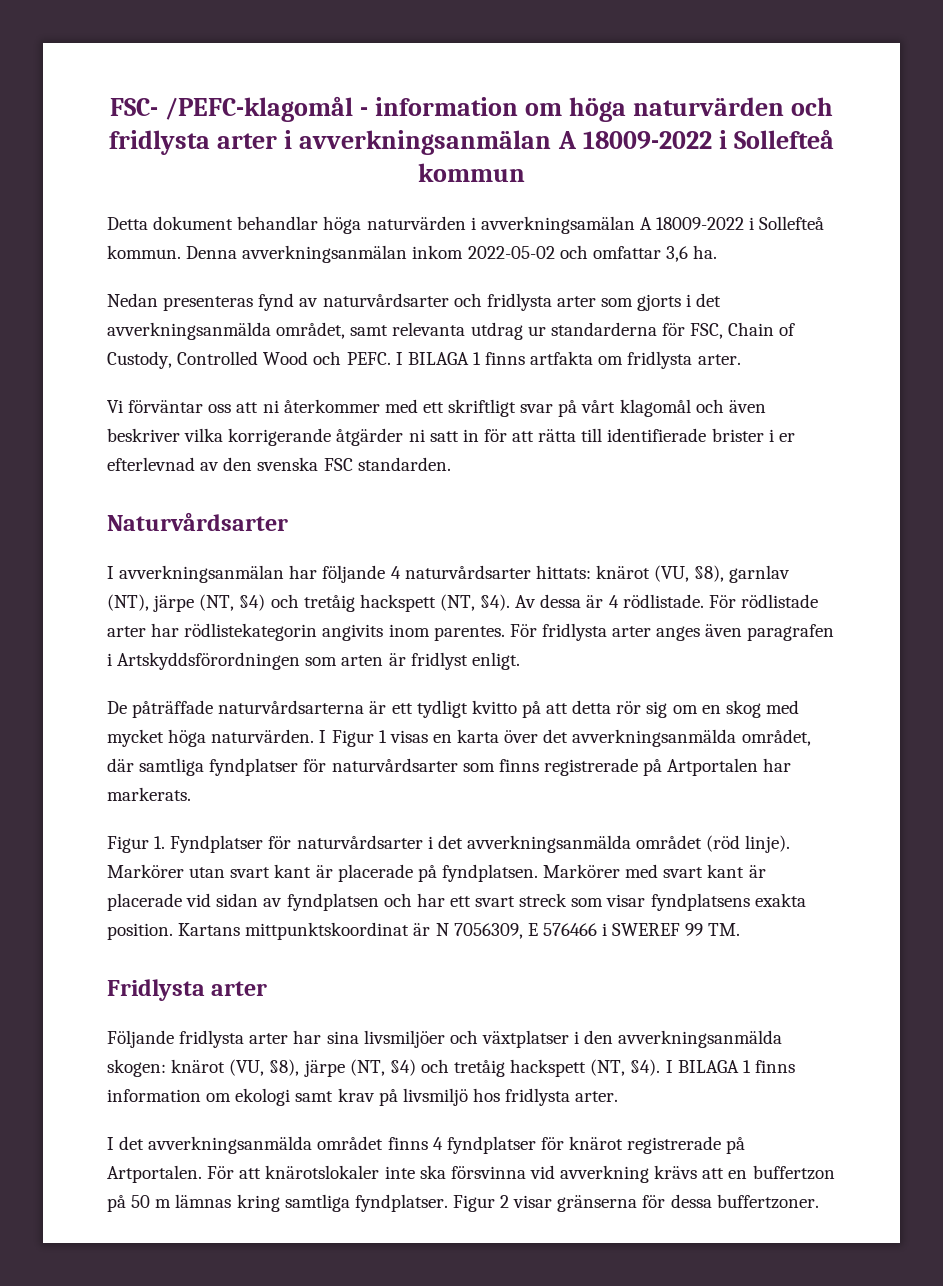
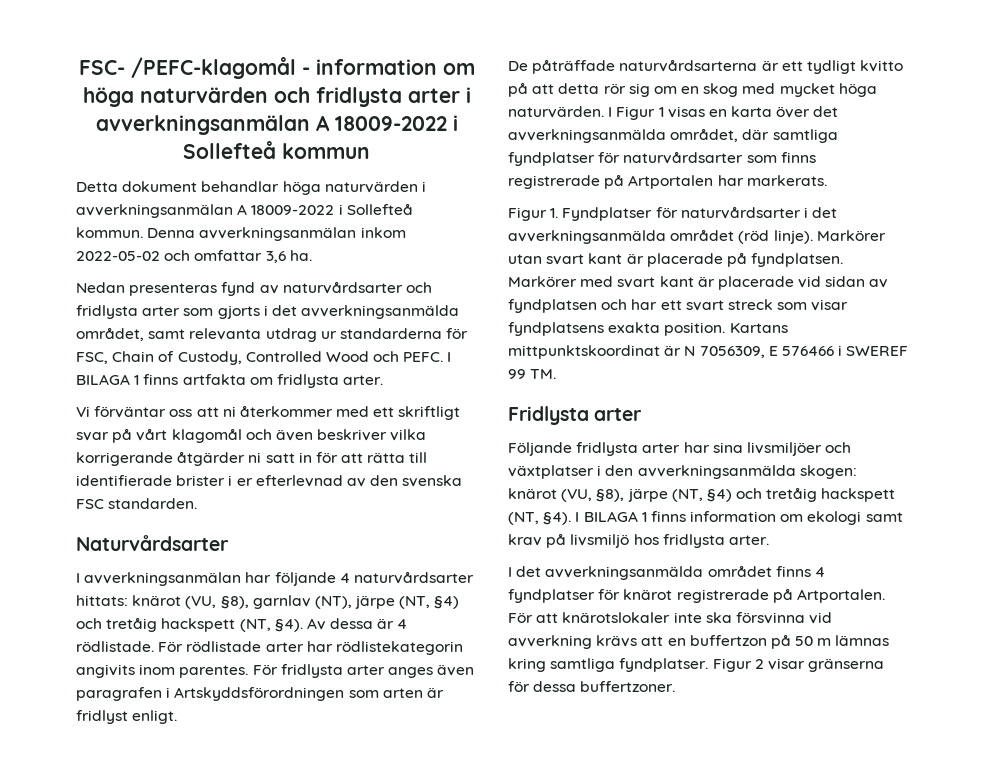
- Detta dokument behandlar höga naturvärden i avverkningsamälan A 18009-2022 i Sollefteå kommun.
+ Detta dokument behandlar höga naturvärden i avverkningsanmälan A 18009-2022 i Sollefteå kommun.

